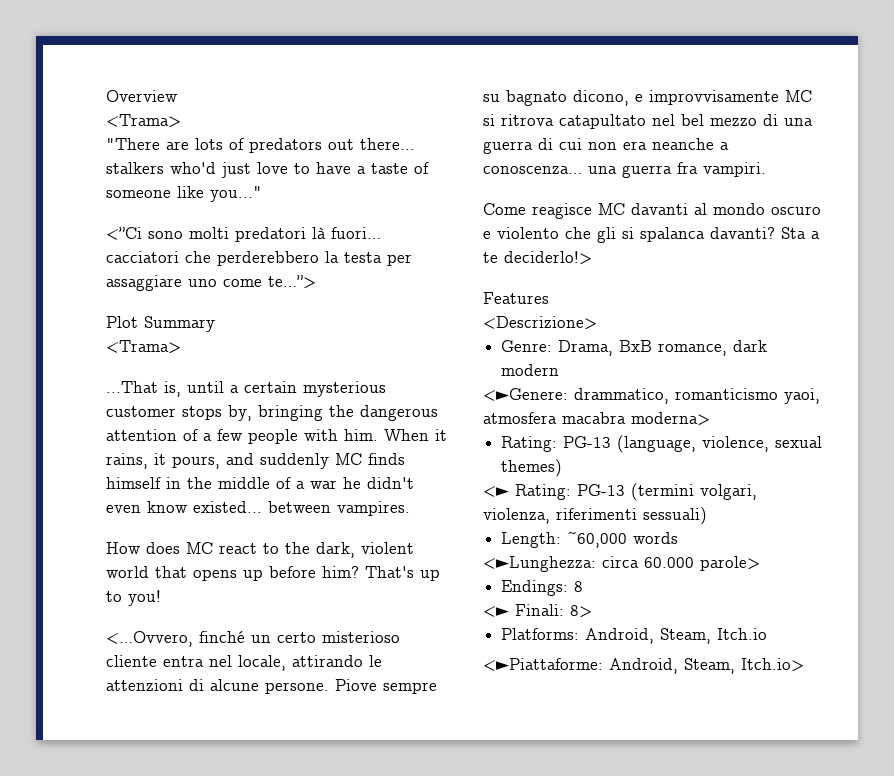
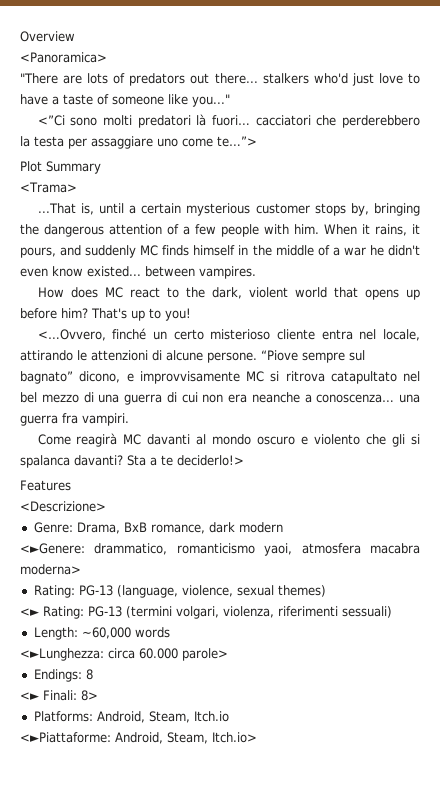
  Overview
- <Trama>
+ <Panoramica>
- Piove sempre su bagnato dicono, e improvvisamente MC si ritrova catapultato nel bel mezzo di una guerra di cui non era neanche a conoscenza… una guerra fra vampiri.
+ “Piove sempre sul bagnato” dicono, e improvvisamente MC si ritrova catapultato nel bel mezzo di una guerra di cui non era neanche a conoscenza… una guerra fra vampiri.
- Come reagisce MC davanti al mondo oscuro e violento che gli si spalanca davanti?
+ Come reagirà MC davanti al mondo oscuro e violento che gli si spalanca davanti?

